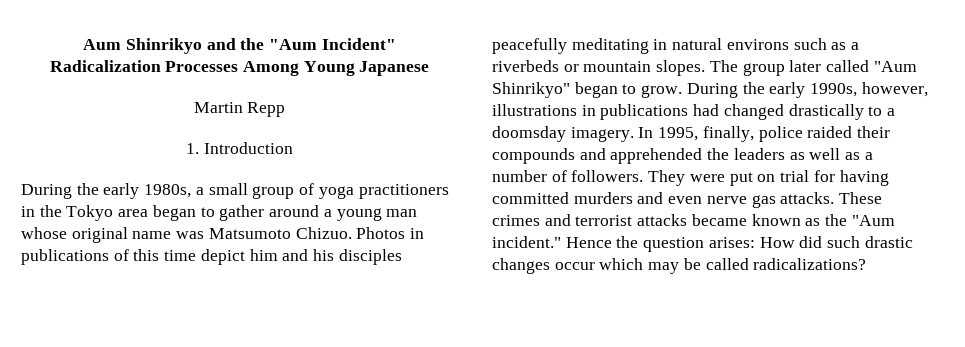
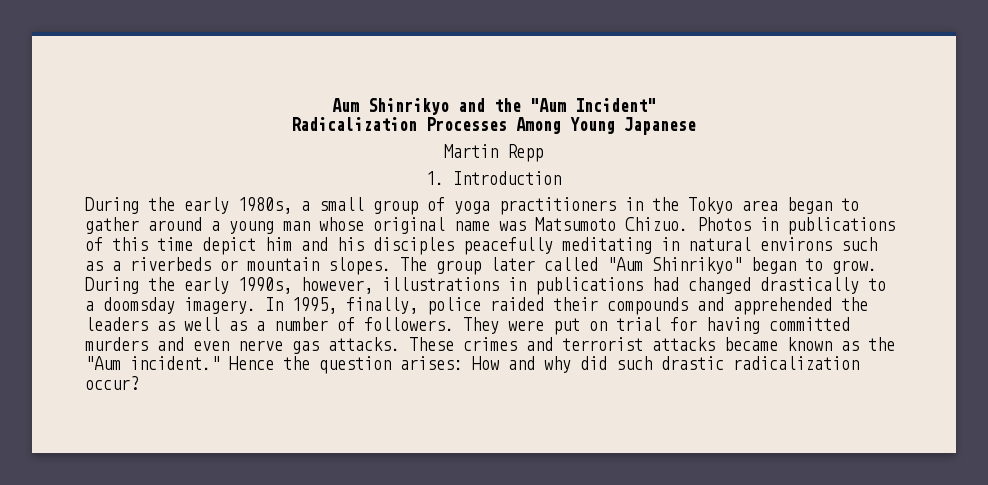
- Hence the question arises: How did such drastic changes occur which may be called radicalizations?
+ Hence the question arises: How and why did such drastic radicalization occur?

